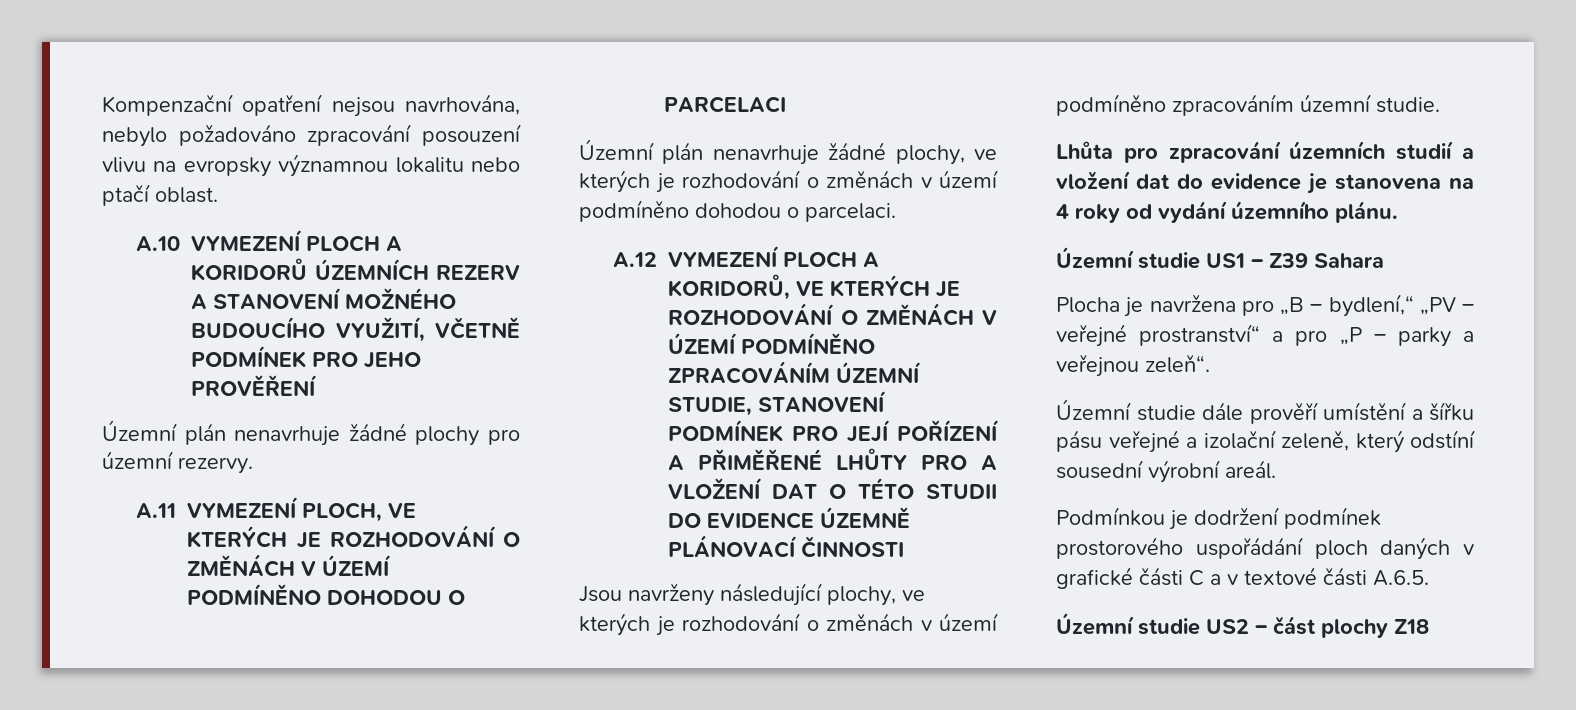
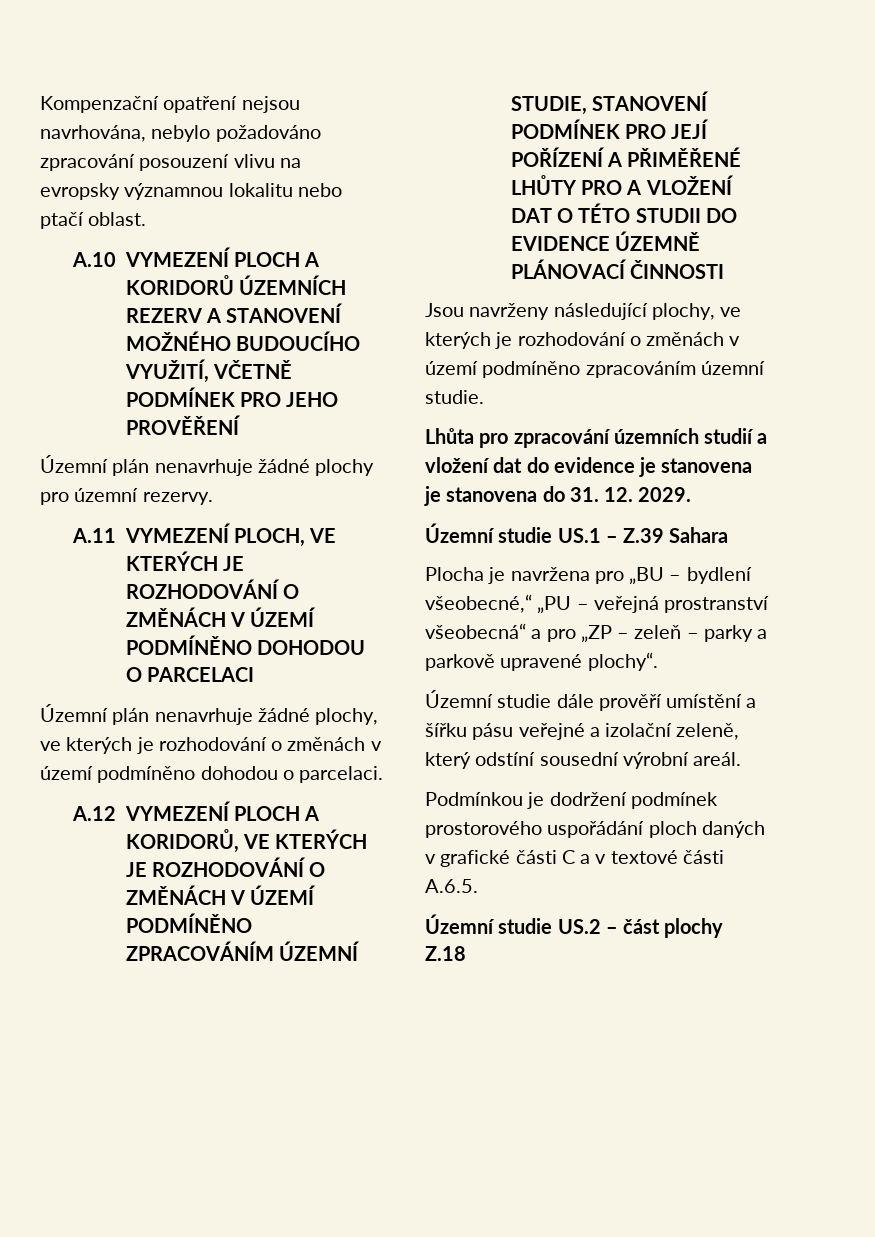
- Lhůta pro zpracování územních studií a vložení dat do evidence je stanovena na 4 roky od vydání územního plánu.
- Územní studie US1 – Z39 Sahara
+ Lhůta pro zpracování územních studií a vložení dat do evidence je stanovena je stanovena do 31. 12. 2029.
+ Územní studie US.1 – Z.39 Sahara
- Plocha je navržena pro „B – bydlení,“ „PV – veřejné prostranství“ a pro „P – parky a veřejnou zeleň“.
+ Plocha je navržena pro „BU – bydlení všeobecné,“ „PU – veřejná prostranství všeobecná“ a pro „ZP – zeleň – parky a parkově upravené plochy“.
- Územní studie US2 – část plochy Z18
+ Územní studie US.2 – část plochy Z.18

